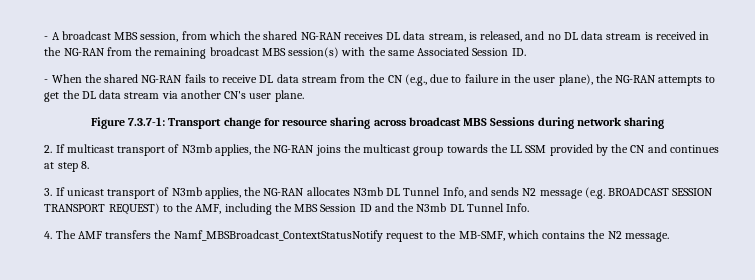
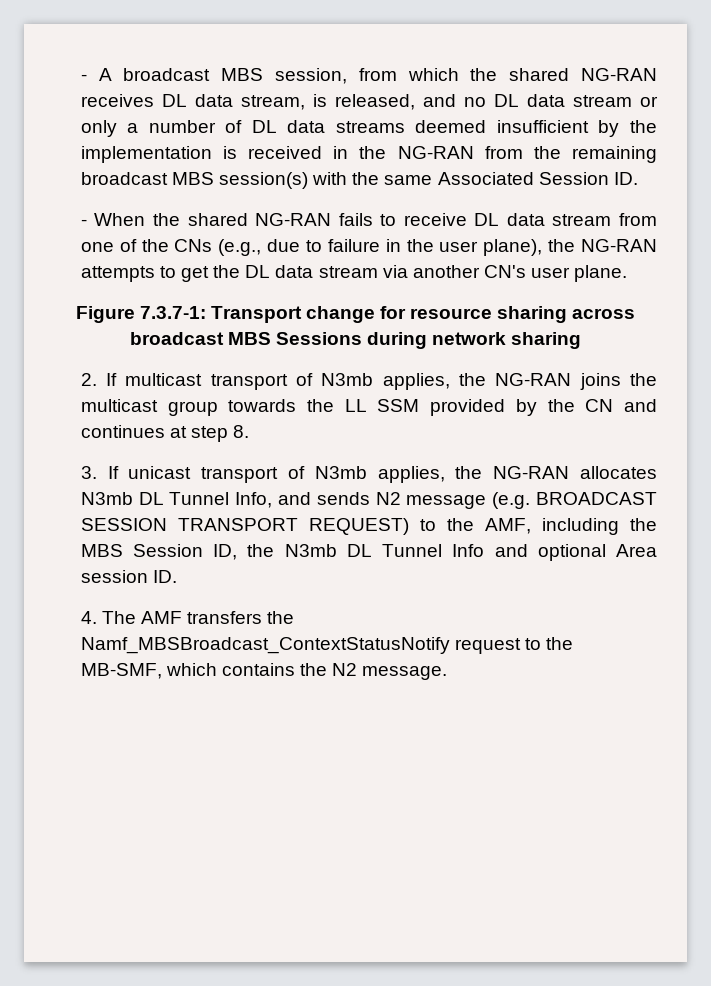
- - A broadcast MBS session, from which the shared NG-RAN receives DL data stream, is released, and no DL data stream is received in the NG-RAN from the remaining broadcast MBS session(s) with the same Associated Session ID.
+ - A broadcast MBS session, from which the shared NG-RAN receives DL data stream, is released, and no DL data stream or only a number of DL data streams deemed insufficient by the implementation is received in the NG-RAN from the remaining broadcast MBS session(s) with the same Associated Session ID.
- - When the shared NG-RAN fails to receive DL data stream from the CN (e.g., due to failure in the user plane), the NG-RAN attempts to get the DL data stream via another CN's user plane.
+ - When the shared NG-RAN fails to receive DL data stream from one of the CNs (e.g., due to failure in the user plane), the NG-RAN attempts to get the DL data stream via another CN's user plane.
- 3. If unicast transport of N3mb applies, the NG-RAN allocates N3mb DL Tunnel Info, and sends N2 message (e.g. BROADCAST SESSION TRANSPORT REQUEST) to the AMF, including the MBS Session ID and the N3mb DL Tunnel Info.
+ 3. If unicast transport of N3mb applies, the NG-RAN allocates N3mb DL Tunnel Info, and sends N2 message (e.g. BROADCAST SESSION TRANSPORT REQUEST) to the AMF, including the MBS Session ID, the N3mb DL Tunnel Info and optional Area session ID.

